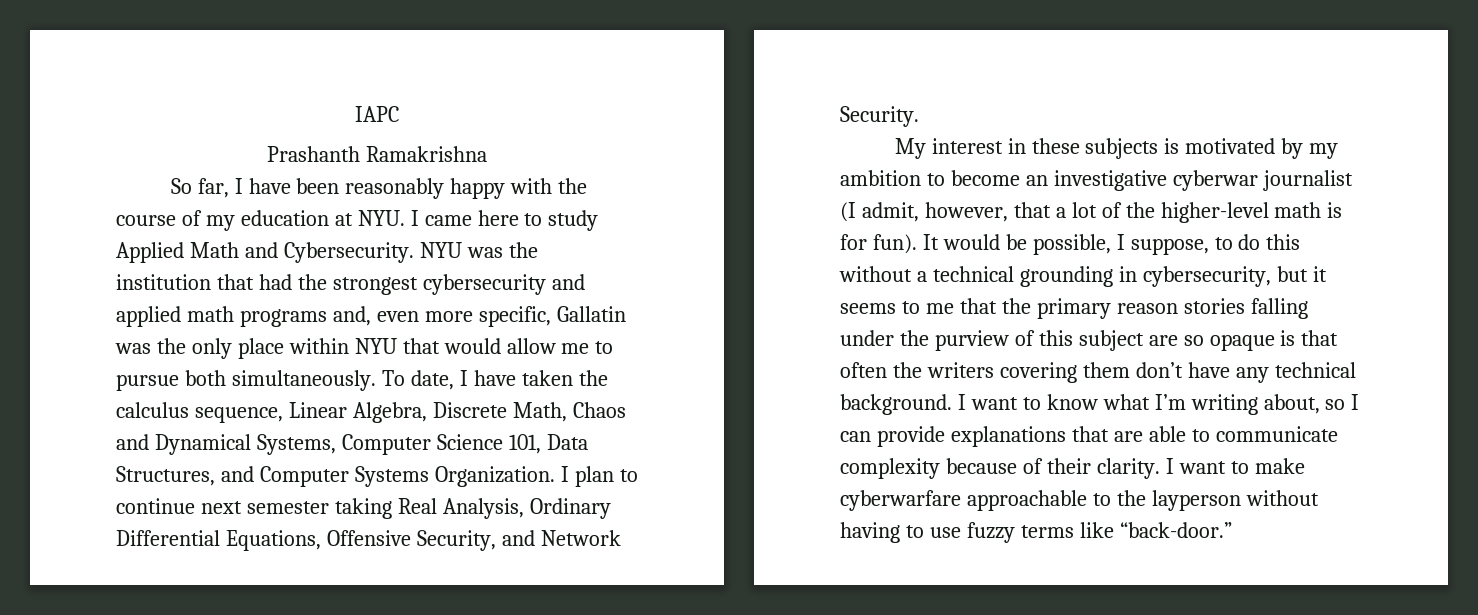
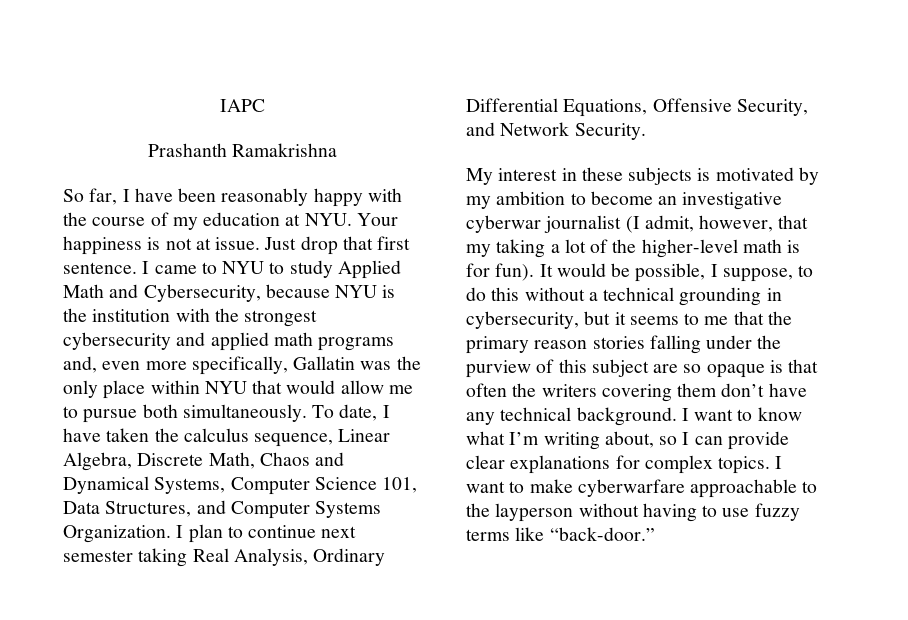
- So far, I have been reasonably happy with the course of my education at NYU. I came here to study Applied Math and Cybersecurity. NYU was the institution that had the strongest cybersecurity and applied math programs and, even more specific, Gallatin was the only place within NYU that would allow me to pursue both simultaneously.
+ So far, I have been reasonably happy with the course of my education at NYU. Your happiness is not at issue. Just drop that first sentence. I came to NYU to study Applied Math and Cybersecurity, because NYU is the institution with the strongest cybersecurity and applied math programs and, even more specifically, Gallatin was the only place within NYU that would allow me to pursue both simultaneously.
- My interest in these subjects is motivated by my ambition to become an investigative cyberwar journalist (I admit, however, that a lot of the higher-level math is for fun).
+ My interest in these subjects is motivated by my ambition to become an investigative cyberwar journalist (I admit, however, that my taking a lot of the higher-level math is for fun).
- I want to know what I’m writing about, so I can provide explanations that are able to communicate complexity because of their clarity.
+ I want to know what I’m writing about, so I can provide clear explanations for complex topics.

